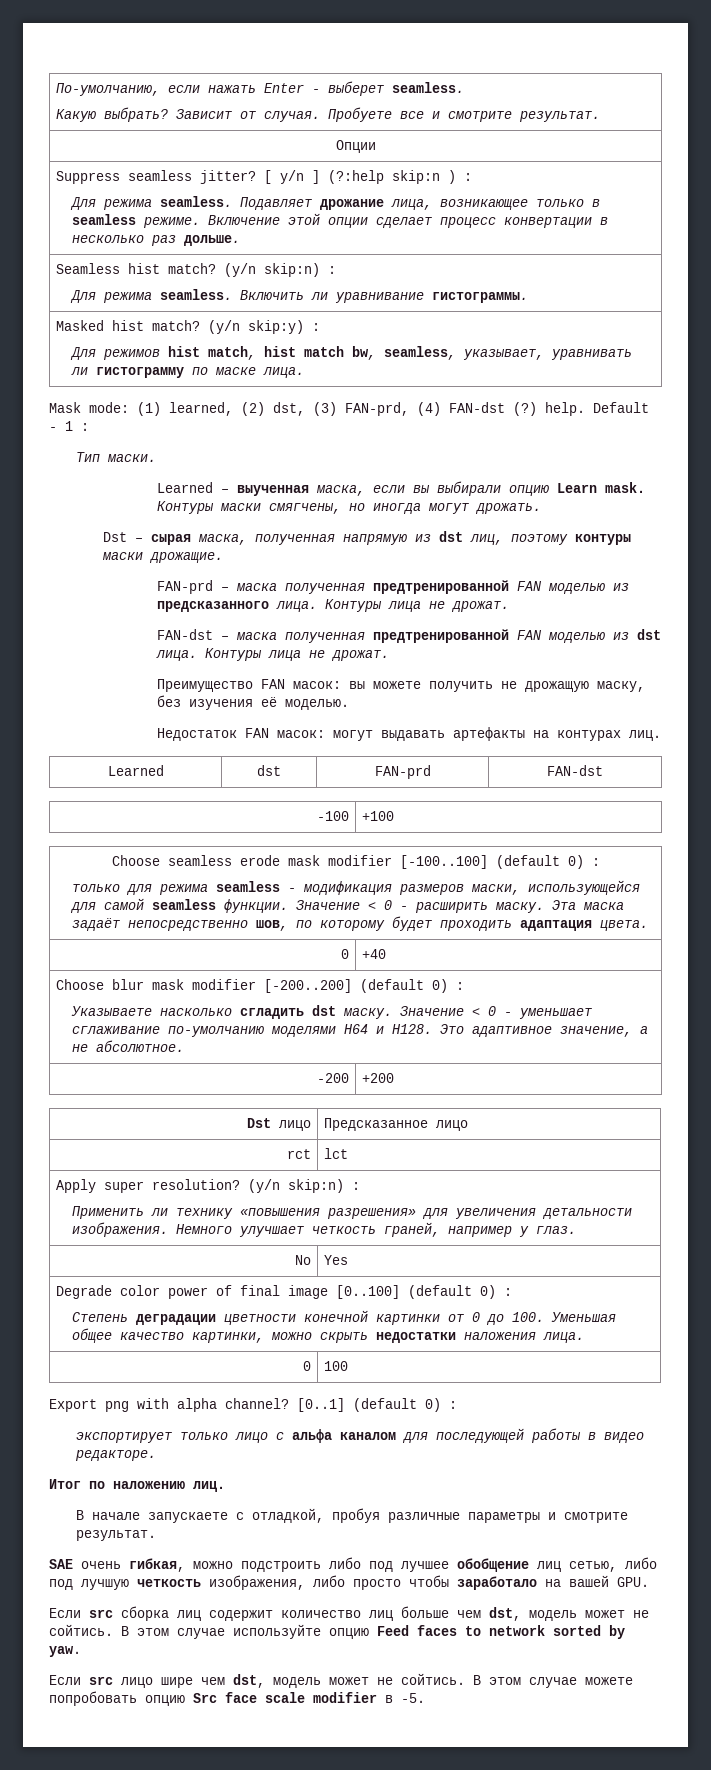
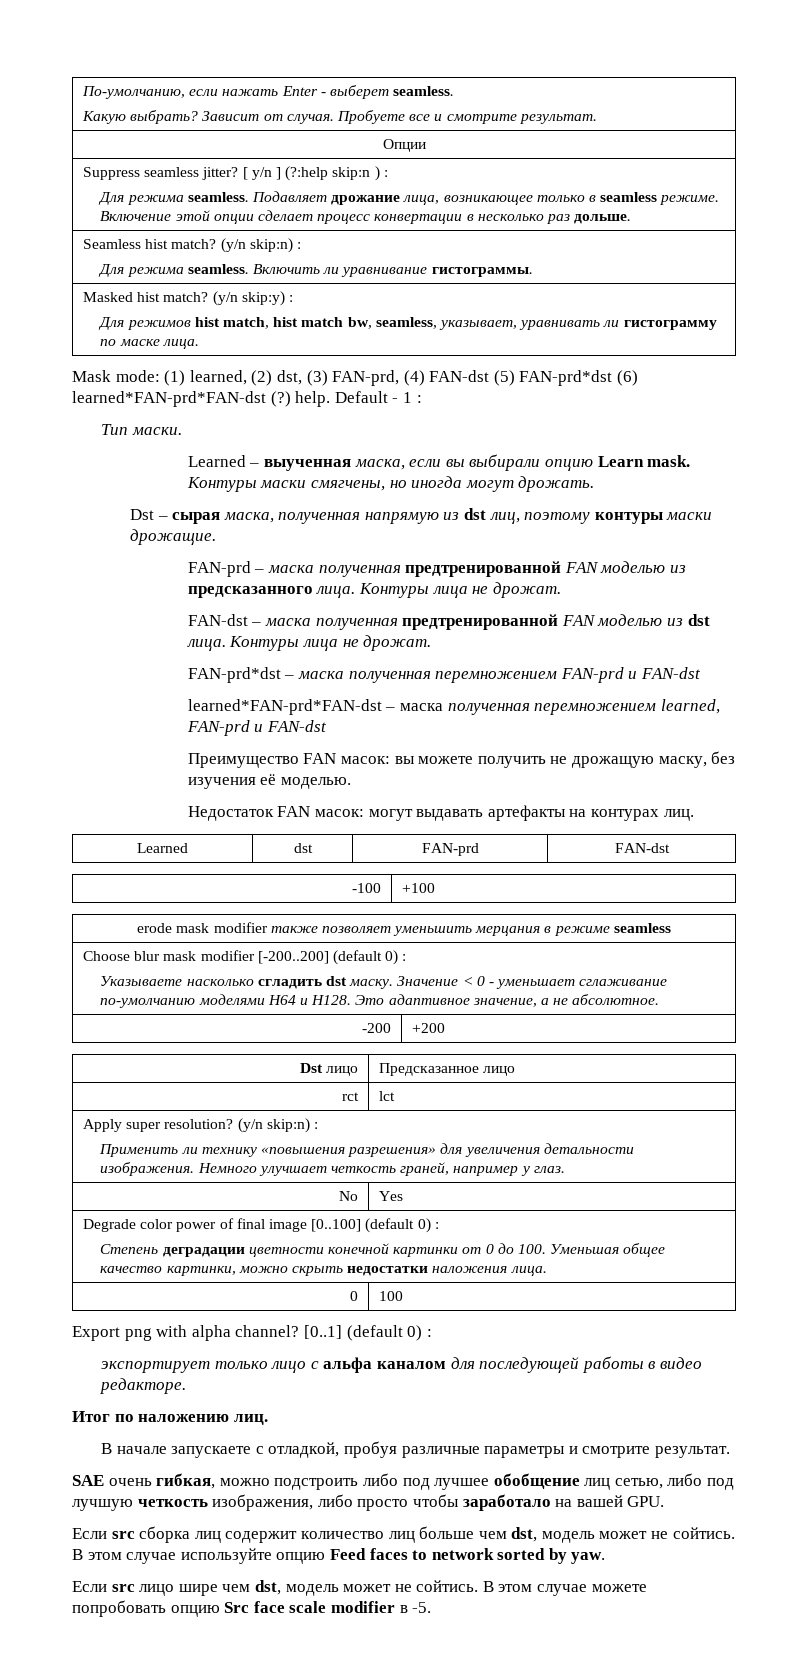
- Mask mode: (1) learned, (2) dst, (3) FAN-prd, (4) FAN-dst (?) help.
+ Mask mode: (1) learned, (2) dst, (3) FAN-prd, (4) FAN-dst (5) FAN-prd*dst (6) learned*FAN-prd*FAN-dst (?) help.
+ FAN-prd*dst – маска полученная перемножением FAN-prd и FAN-dst
+ learned*FAN-prd*FAN-dst – маска полученная перемножением learned, FAN-prd и FAN-dst
- Choose seamless erode mask modifier [-100..100] (default 0) :
- только для режима seamless - модификация размеров маски, использующейся для самой seamless функции. Значение < 0 - расширить маску. Эта маска задаёт непосредственно шов, по которому будет проходить адаптация цвета.
- 0 | +40
+ erode mask modifier также позволяет уменьшить мерцания в режиме seamless

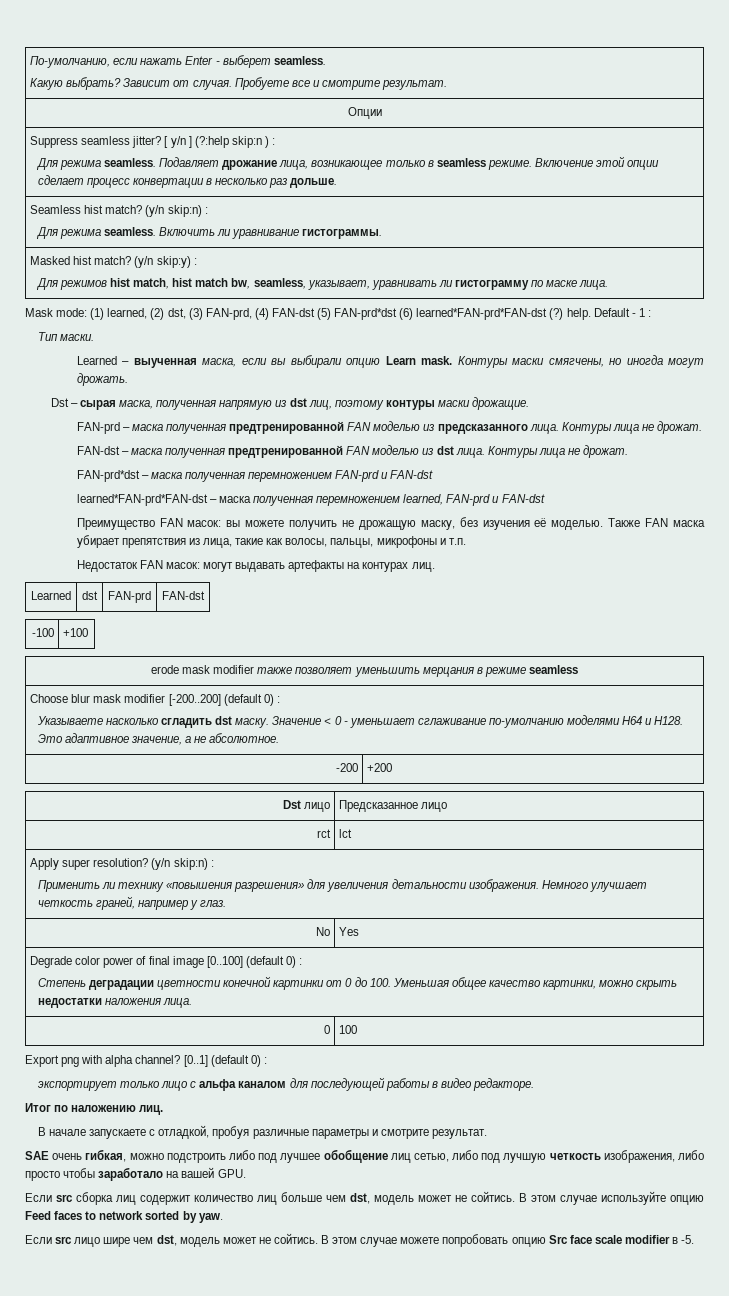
+ Также FAN маска убирает препятствия из лица, такие как волосы, пальцы, микрофоны и т.п.

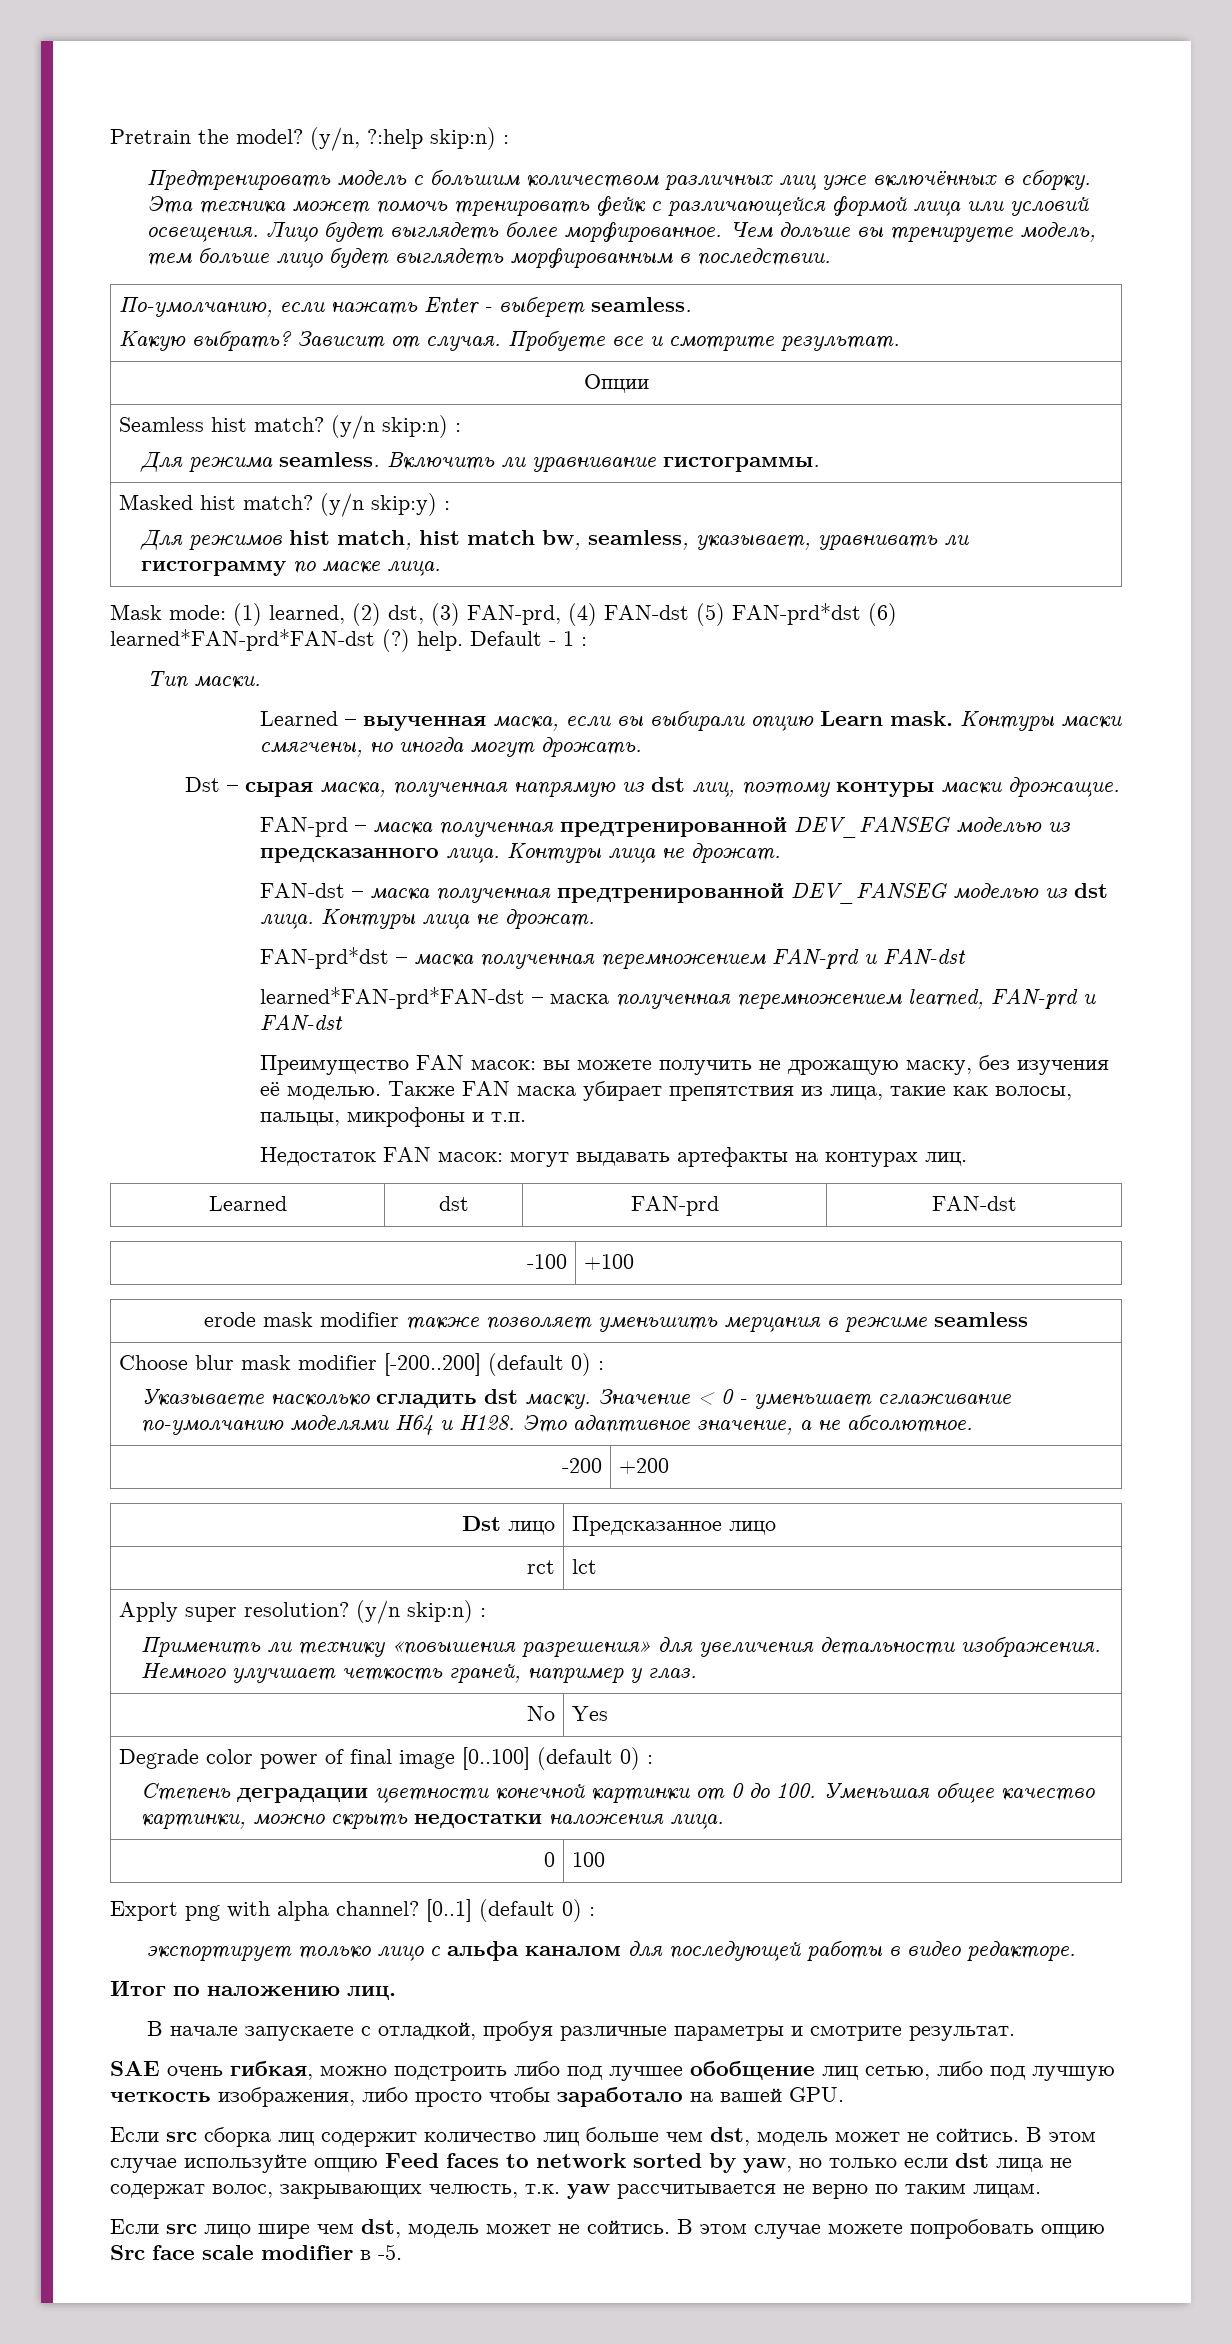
+ Pretrain the model? (y/n, ?:help skip:n) :
+ Предтренировать модель с большим количеством различных лиц уже включённых в сборку. Эта техника может помочь тренировать фейк с различающейся формой лица или условий освещения. Лицо будет выглядеть более морфированное. Чем дольше вы тренируете модель, тем больше лицо будет выглядеть морфированным в последствии.
- Suppress seamless jitter? [ y/n ] (?:help skip:n ) :
- Для режима seamless. Подавляет дрожание лица, возникающее только в seamless режиме. Включение этой опции сделает процесс конвертации в несколько раз дольше.
- FAN-prd – маска полученная предтренированной FAN моделью из предсказанного лица.
+ FAN-prd – маска полученная предтренированной DEV_FANSEG моделью из предсказанного лица.
- FAN-dst – маска полученная предтренированной FAN моделью из dst лица.
+ FAN-dst – маска полученная предтренированной DEV_FANSEG моделью из dst лица.
- В этом случае используйте опцию Feed faces to network sorted by yaw.
+ В этом случае используйте опцию Feed faces to network sorted by yaw, но только если dst лица не содержат волос, закрывающих челюсть, т.к. yaw рассчитывается не верно по таким лицам.

